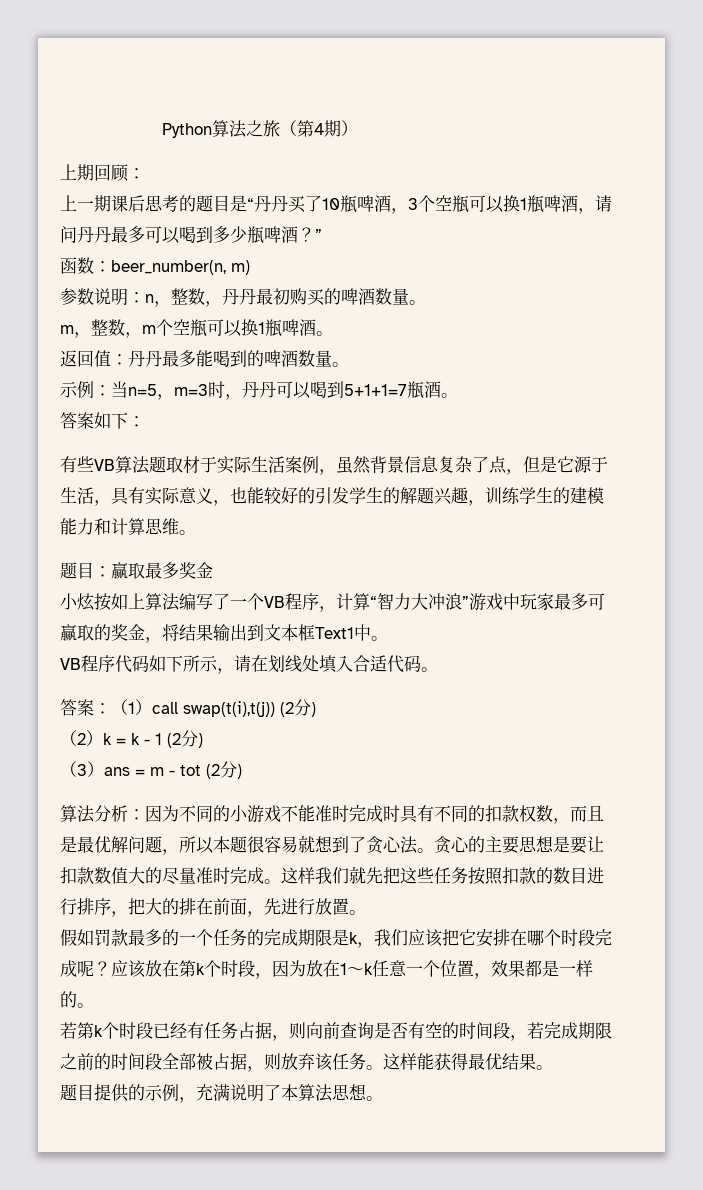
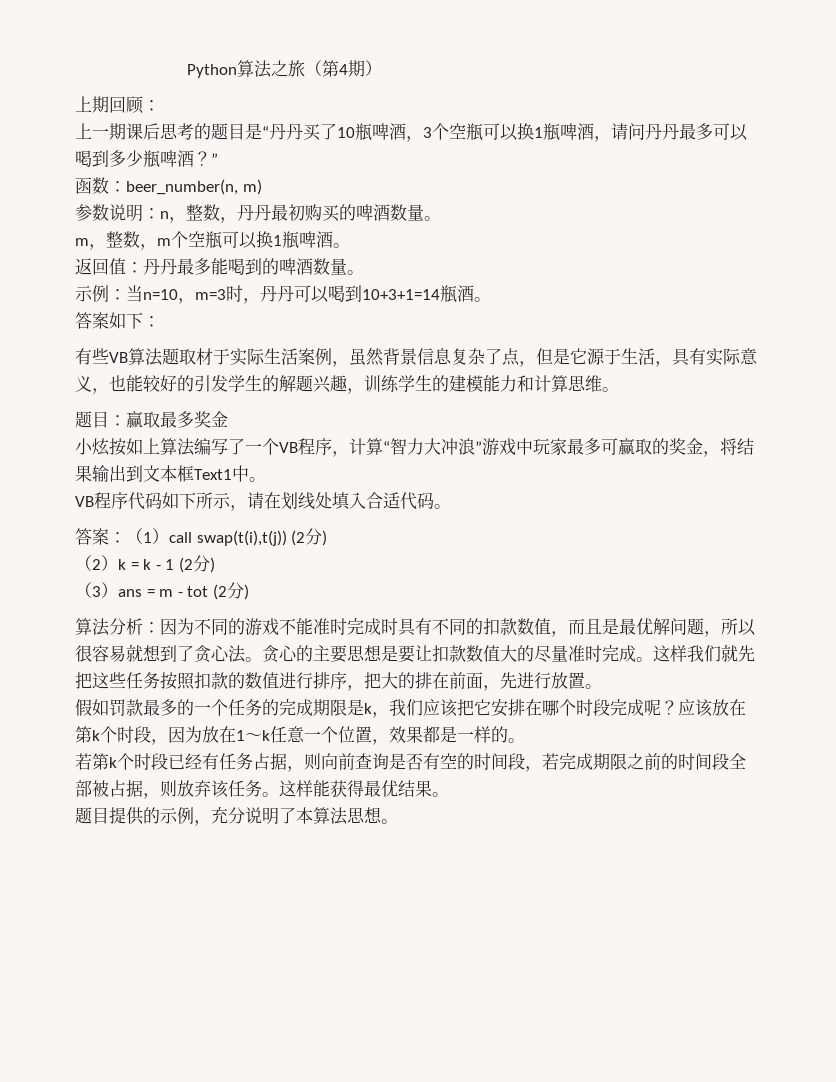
- 示例：当n=5，m=3时，丹丹可以喝到5+1+1=7瓶酒。
+ 示例：当n=10，m=3时，丹丹可以喝到10+3+1=14瓶酒。
- 算法分析：因为不同的小游戏不能准时完成时具有不同的扣款权数，而且是最优解问题，所以本题很容易就想到了贪心法。
+ 算法分析：因为不同的游戏不能准时完成时具有不同的扣款数值，而且是最优解问题，所以很容易就想到了贪心法。
- 这样我们就先把这些任务按照扣款的数目进行排序，把大的排在前面，先进行放置。
+ 这样我们就先把这些任务按照扣款的数值进行排序，把大的排在前面，先进行放置。
- 题目提供的示例，充满说明了本算法思想。
+ 题目提供的示例，充分说明了本算法思想。

